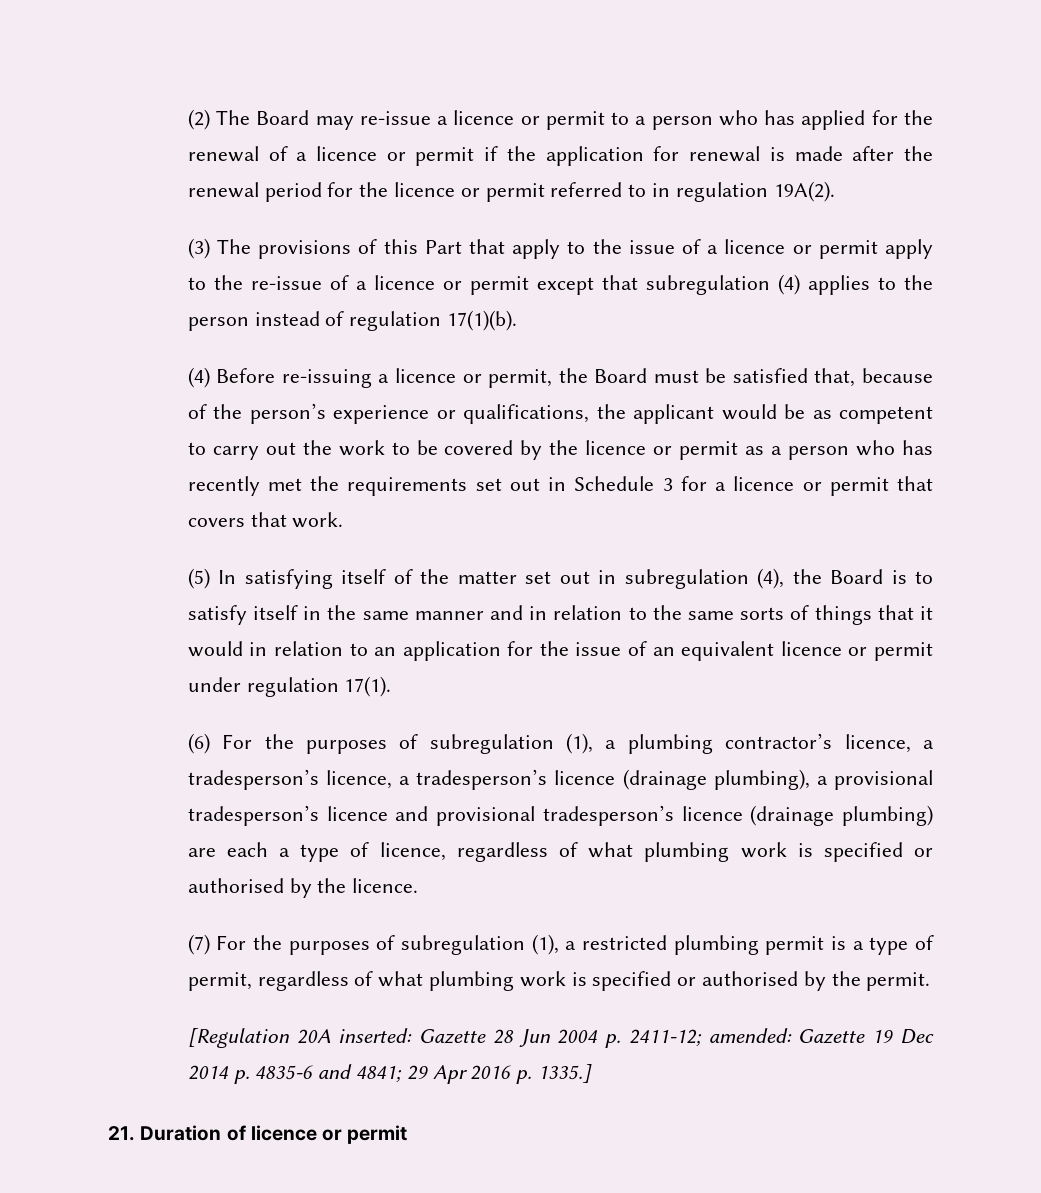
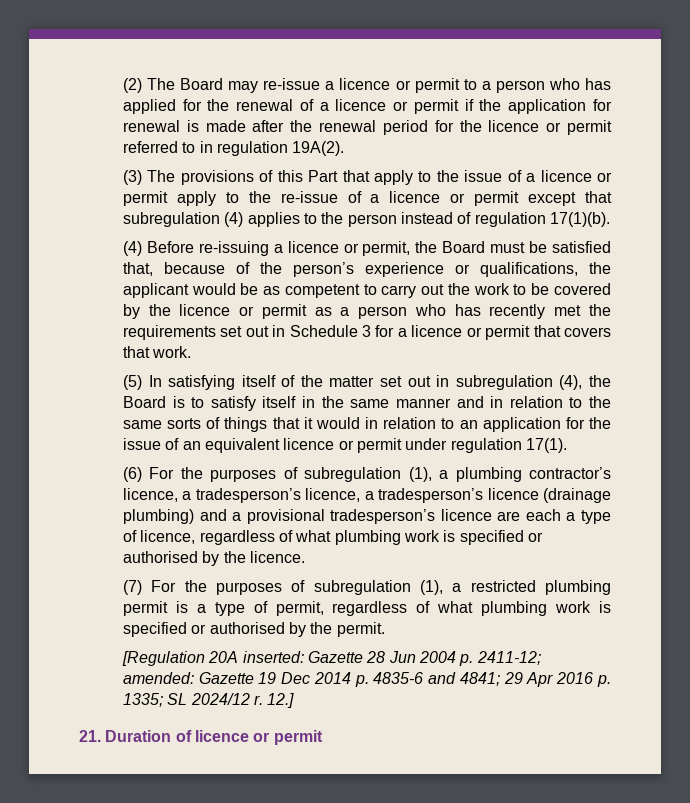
- (6) For the purposes of subregulation (1), a plumbing contractor’s licence, a tradesperson’s licence, a tradesperson’s licence (drainage plumbing), a provisional tradesperson’s licence and provisional tradesperson’s licence (drainage plumbing) are each a type of licence, regardless of what plumbing work is specified or authorised by the licence.
+ (6) For the purposes of subregulation (1), a plumbing contractor’s licence, a tradesperson’s licence, a tradesperson’s licence (drainage plumbing) and a provisional tradesperson’s licence are each a type of licence, regardless of what plumbing work is specified or authorised by the licence.
- [Regulation 20A inserted: Gazette 28 Jun 2004 p. 2411-12; amended: Gazette 19 Dec 2014 p. 4835-6 and 4841; 29 Apr 2016 p. 1335.]
+ [Regulation 20A inserted: Gazette 28 Jun 2004 p. 2411-12; amended: Gazette 19 Dec 2014 p. 4835-6 and 4841; 29 Apr 2016 p. 1335; SL 2024/12 r. 12.]

